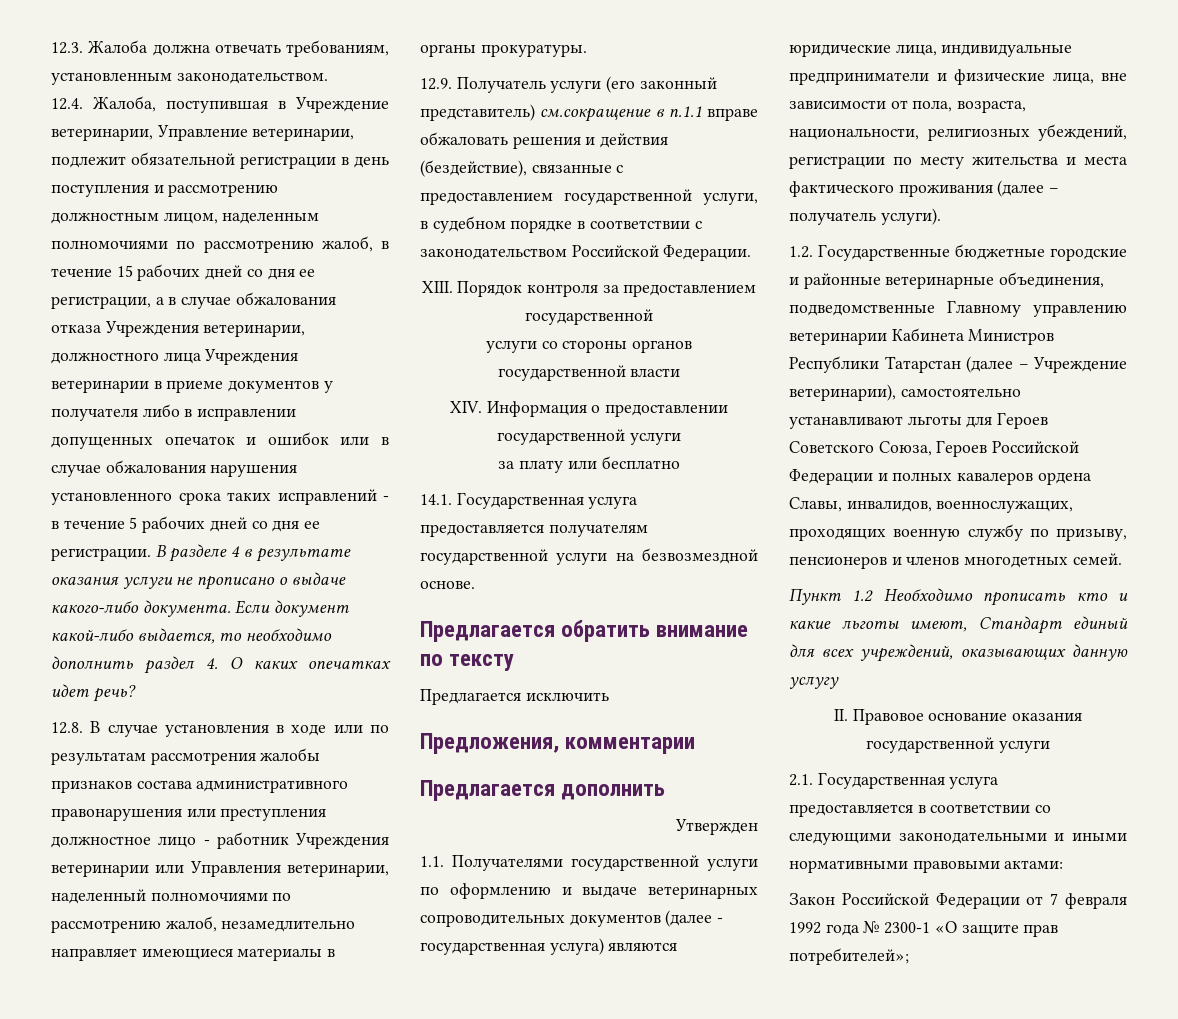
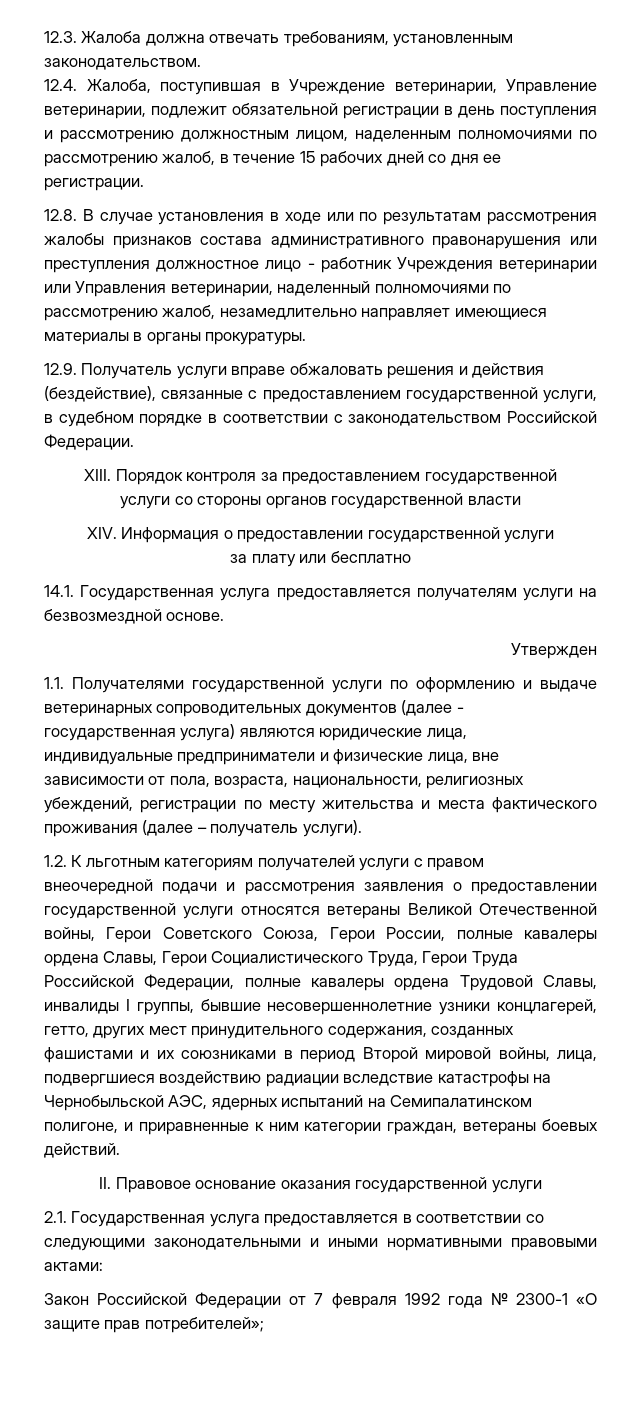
- 12.4. Жалоба, поступившая в Учреждение ветеринарии, Управление ветеринарии, подлежит обязательной регистрации в день поступления и рассмотрению должностным лицом, наделенным полномочиями по рассмотрению жалоб, в течение 15 рабочих дней со дня ее регистрации, а в случае обжалования отказа Учреждения ветеринарии, должностного лица Учреждения ветеринарии в приеме документов у получателя либо в исправлении допущенных опечаток и ошибок или в случае обжалования нарушения установленного срока таких исправлений - в течение 5 рабочих дней со дня ее регистрации. В разделе 4 в результате оказания услуги не прописано о выдаче какого-либо документа. Если документ какой-либо выдается, то необходимо дополнить раздел 4. О каких опечатках идет речь?
+ 12.4. Жалоба, поступившая в Учреждение ветеринарии, Управление ветеринарии, подлежит обязательной регистрации в день поступления и рассмотрению должностным лицом, наделенным полномочиями по рассмотрению жалоб, в течение 15 рабочих дней со дня ее регистрации.
- 12.9. Получатель услуги (его законный представитель) см.сокращение в п.1.1 вправе обжаловать решения и действия (бездействие), связанные с предоставлением государственной услуги, в судебном порядке в соответствии с законодательством Российской Федерации.
+ 12.9. Получатель услуги вправе обжаловать решения и действия (бездействие), связанные с предоставлением государственной услуги, в судебном порядке в соответствии с законодательством Российской Федерации.
- 14.1. Государственная услуга предоставляется получателям государственной услуги на безвозмездной основе.
+ 14.1. Государственная услуга предоставляется получателям услуги на безвозмездной основе.
- Предлагается обратить внимание по тексту
- Предлагается исключить
- Предложения, комментарии
- Предлагается дополнить
- 1.2. Государственные бюджетные городские и районные ветеринарные объединения, подведомственные Главному управлению ветеринарии Кабинета Министров Республики Татарстан (далее – Учреждение ветеринарии), самостоятельно устанавливают льготы для Героев Советского Союза, Героев Российской Федерации и полных кавалеров ордена Славы, инвалидов, военнослужащих, проходящих военную службу по призыву, пенсионеров и членов многодетных семей.
- Пункт 1.2 Необходимо прописать кто и какие льготы имеют, Стандарт единый для всех учреждений, оказывающих данную услугу
+ 1.2. К льготным категориям получателей услуги с правом внеочередной подачи и рассмотрения заявления о предоставлении государственной услуги относятся ветераны Великой Отечественной войны, Герои Советского Союза, Герои России, полные кавалеры ордена Славы, Герои Социалистического Труда, Герои Труда Российской Федерации, полные кавалеры ордена Трудовой Славы, инвалиды I группы, бывшие несовершеннолетние узники концлагерей, гетто, других мест принудительного содержания, созданных фашистами и их союзниками в период Второй мировой войны, лица, подвергшиеся воздействию радиации вследствие катастрофы на Чернобыльской АЭС, ядерных испытаний на Семипалатинском полигоне, и приравненные к ним категории граждан, ветераны боевых действий.

